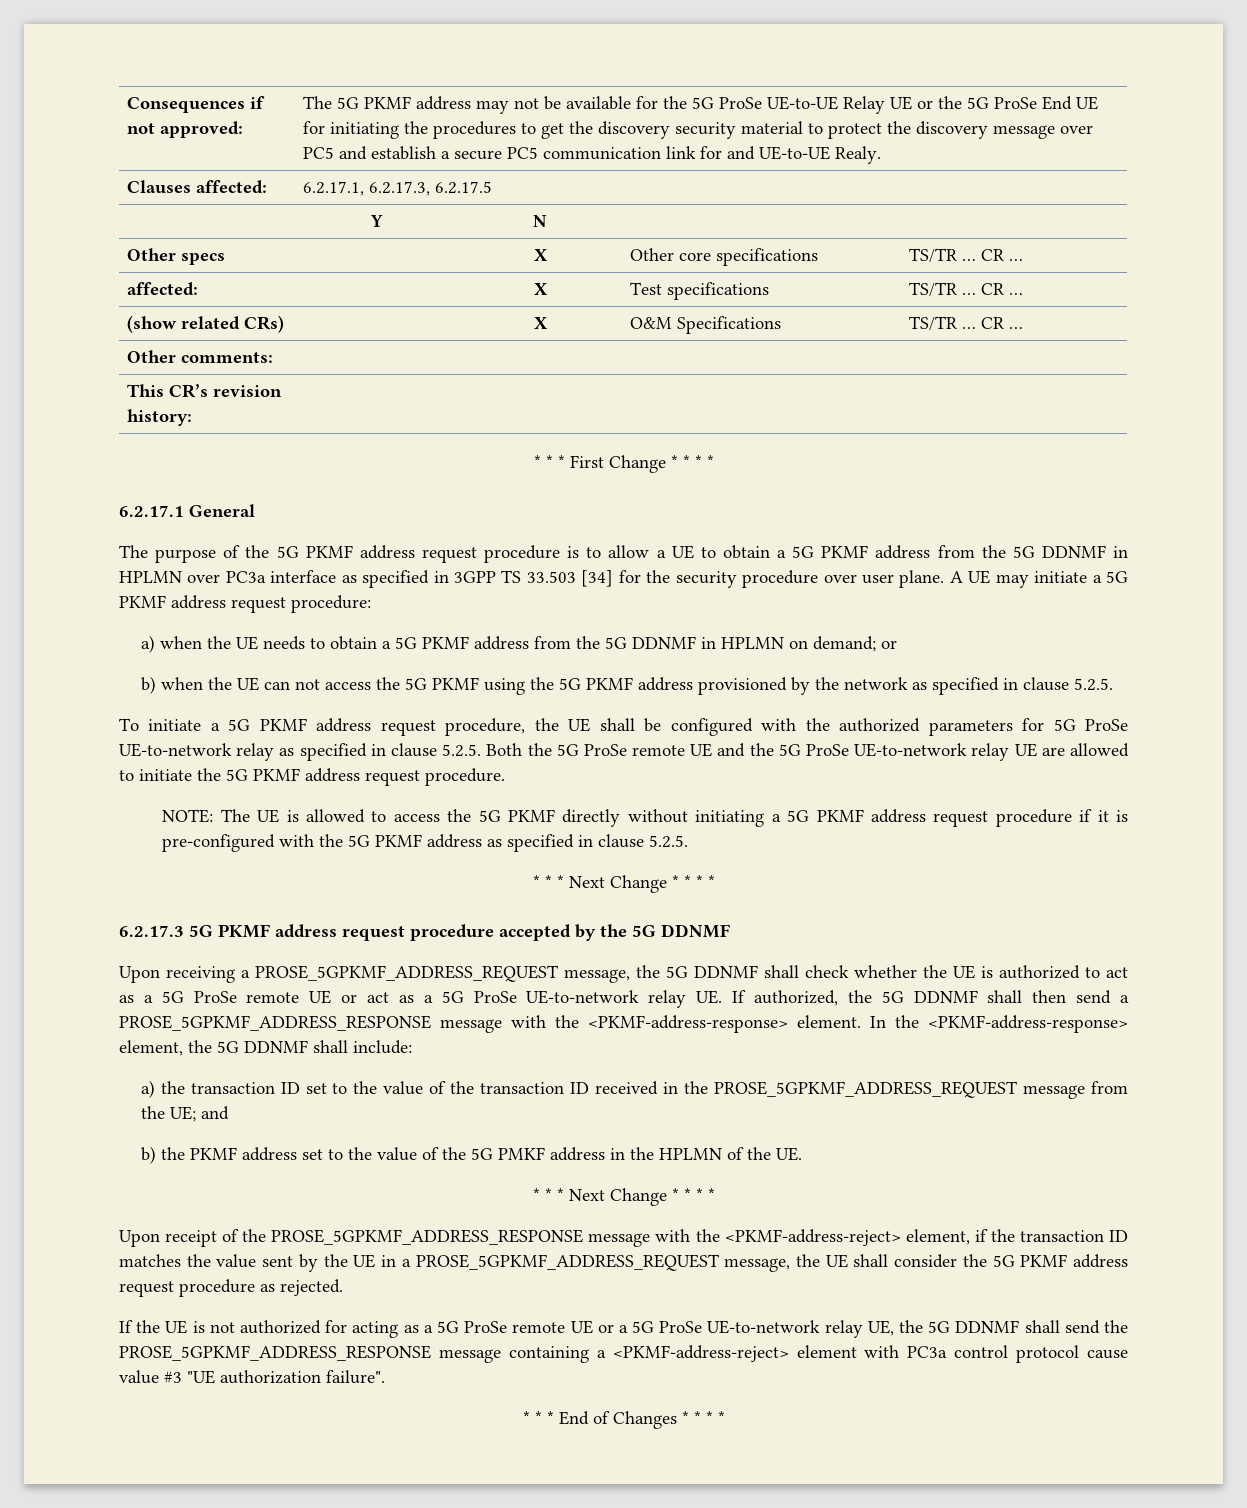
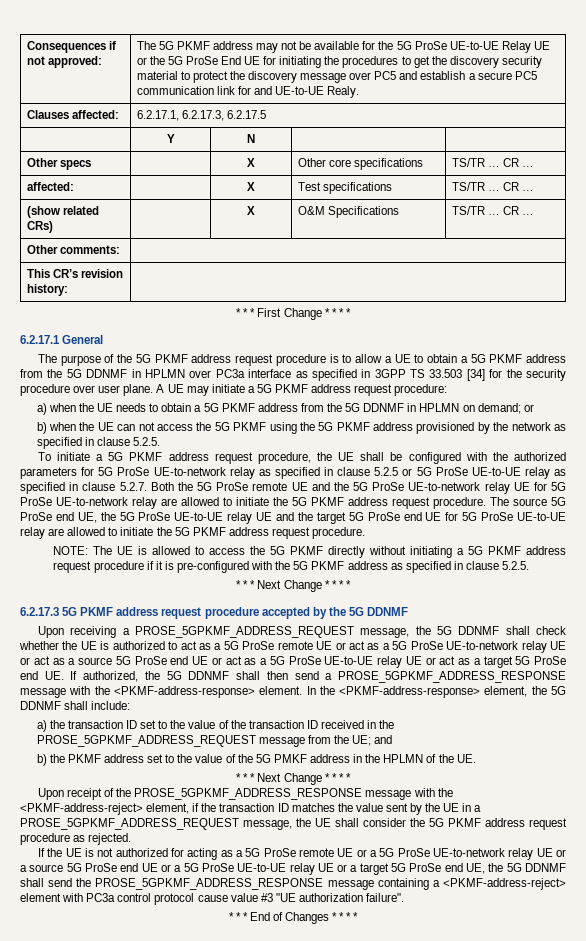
- To initiate a 5G PKMF address request procedure, the UE shall be configured with the authorized parameters for 5G ProSe UE-to-network relay as specified in clause 5.2.5. Both the 5G ProSe remote UE and the 5G ProSe UE-to-network relay UE are allowed to initiate the 5G PKMF address request procedure.
+ To initiate a 5G PKMF address request procedure, the UE shall be configured with the authorized parameters for 5G ProSe UE-to-network relay as specified in clause 5.2.5 or 5G ProSe UE-to-UE relay as specified in clause 5.2.7. Both the 5G ProSe remote UE and the 5G ProSe UE-to-network relay UE for 5G ProSe UE-to-network relay are allowed to initiate the 5G PKMF address request procedure. The source 5G ProSe end UE, the 5G ProSe UE-to-UE relay UE and the target 5G ProSe end UE for 5G ProSe UE-to-UE relay are allowed to initiate the 5G PKMF address request procedure.
- Upon receiving a PROSE_5GPKMF_ADDRESS_REQUEST message, the 5G DDNMF shall check whether the UE is authorized to act as a 5G ProSe remote UE or act as a 5G ProSe UE-to-network relay UE. If authorized, the 5G DDNMF shall then send a PROSE_5GPKMF_ADDRESS_RESPONSE message with the <PKMF-address-response> element.
+ Upon receiving a PROSE_5GPKMF_ADDRESS_REQUEST message, the 5G DDNMF shall check whether the UE is authorized to act as a 5G ProSe remote UE or act as a 5G ProSe UE-to-network relay UE or act as a source 5G ProSe end UE or act as a 5G ProSe UE-to-UE relay UE or act as a target 5G ProSe end UE. If authorized, the 5G DDNMF shall then send a PROSE_5GPKMF_ADDRESS_RESPONSE message with the <PKMF-address-response> element.
- If the UE is not authorized for acting as a 5G ProSe remote UE or a 5G ProSe UE-to-network relay UE, the 5G DDNMF shall send the PROSE_5GPKMF_ADDRESS_RESPONSE message containing a <PKMF-address-reject> element with PC3a control protocol cause value #3 "UE authorization failure".
+ If the UE is not authorized for acting as a 5G ProSe remote UE or a 5G ProSe UE-to-network relay UE or a source 5G ProSe end UE or a 5G ProSe UE-to-UE relay UE or a target 5G ProSe end UE, the 5G DDNMF shall send the PROSE_5GPKMF_ADDRESS_RESPONSE message containing a <PKMF-address-reject> element with PC3a control protocol cause value #3 "UE authorization failure".

